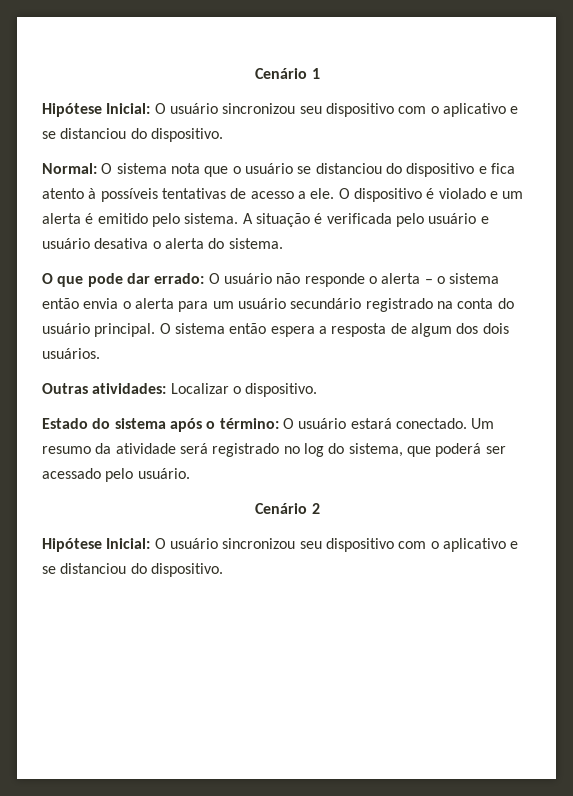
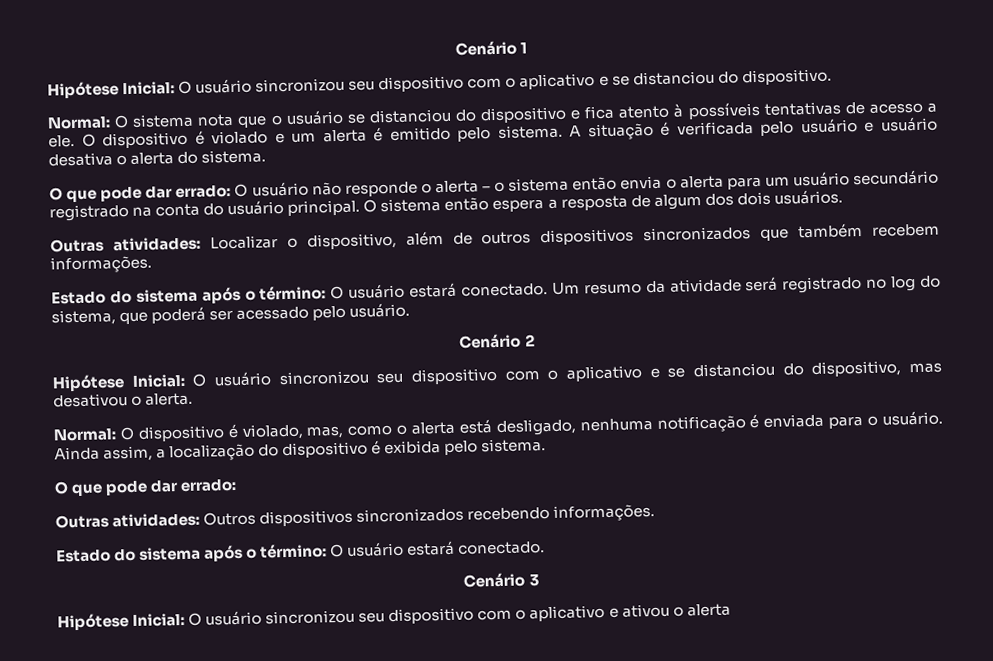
- Outras atividades: Localizar o dispositivo.
+ Outras atividades: Localizar o dispositivo, além de outros dispositivos sincronizados que também recebem informações.
  Cenário 2
- Hipótese Inicial: O usuário sincronizou seu dispositivo com o aplicativo e se distanciou do dispositivo.
+ Hipótese Inicial: O usuário sincronizou seu dispositivo com o aplicativo e se distanciou do dispositivo, mas desativou o alerta.
+ Normal: O dispositivo é violado, mas, como o alerta está desligado, nenhuma notificação é enviada para o usuário. Ainda assim, a localização do dispositivo é exibida pelo sistema.
+ O que pode dar errado:
+ Outras atividades: Outros dispositivos sincronizados recebendo informações.
+ Estado do sistema após o término: O usuário estará conectado.
+ Cenário 3
+ Hipótese Inicial: O usuário sincronizou seu dispositivo com o aplicativo e ativou o alerta

